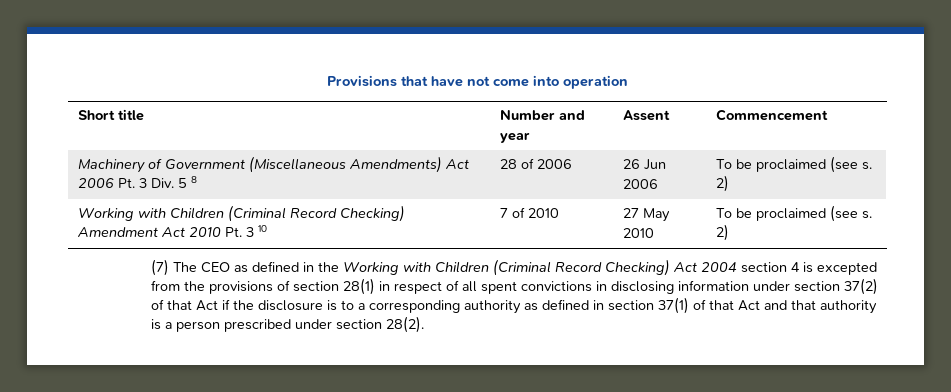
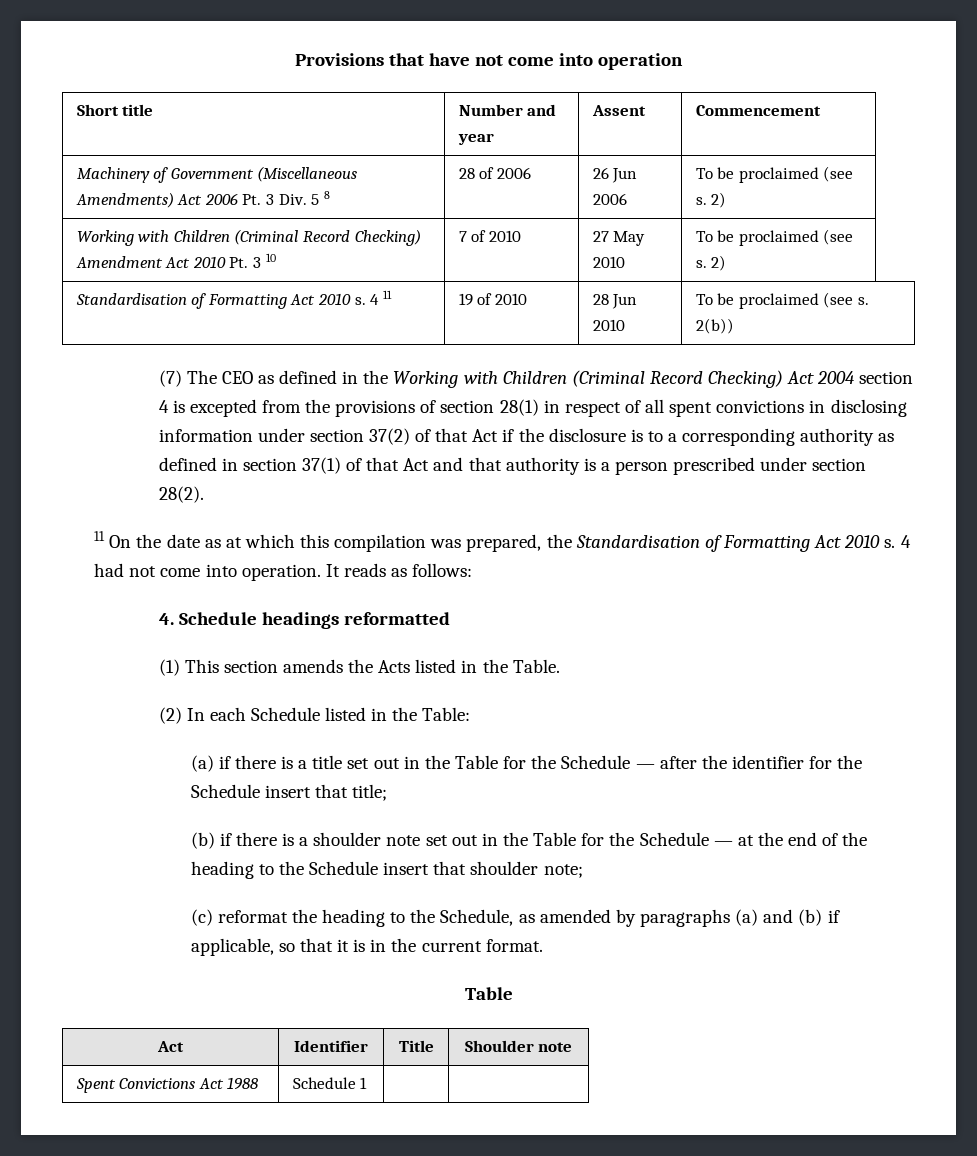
+ Standardisation of Formatting Act 2010 s. 4 11 | 19 of 2010 | 28 Jun 2010 | To be proclaimed (see s. 2(b))
+ 11 On the date as at which this compilation was prepared, the Standardisation of Formatting Act 2010 s. 4 had not come into operation. It reads as follows:
+ 4. Schedule headings reformatted
+ (1) This section amends the Acts listed in the Table.
+ (2) In each Schedule listed in the Table:
+ (a) if there is a title set out in the Table for the Schedule — after the identifier for the Schedule insert that title;
+ (b) if there is a shoulder note set out in the Table for the Schedule — at the end of the heading to the Schedule insert that shoulder note;
+ (c) reformat the heading to the Schedule, as amended by paragraphs (a) and (b) if applicable, so that it is in the current format.
+ Table
+ Act | Identifier | Title | Shoulder note
+ Spent Convictions Act 1988 | Schedule 1 | |

